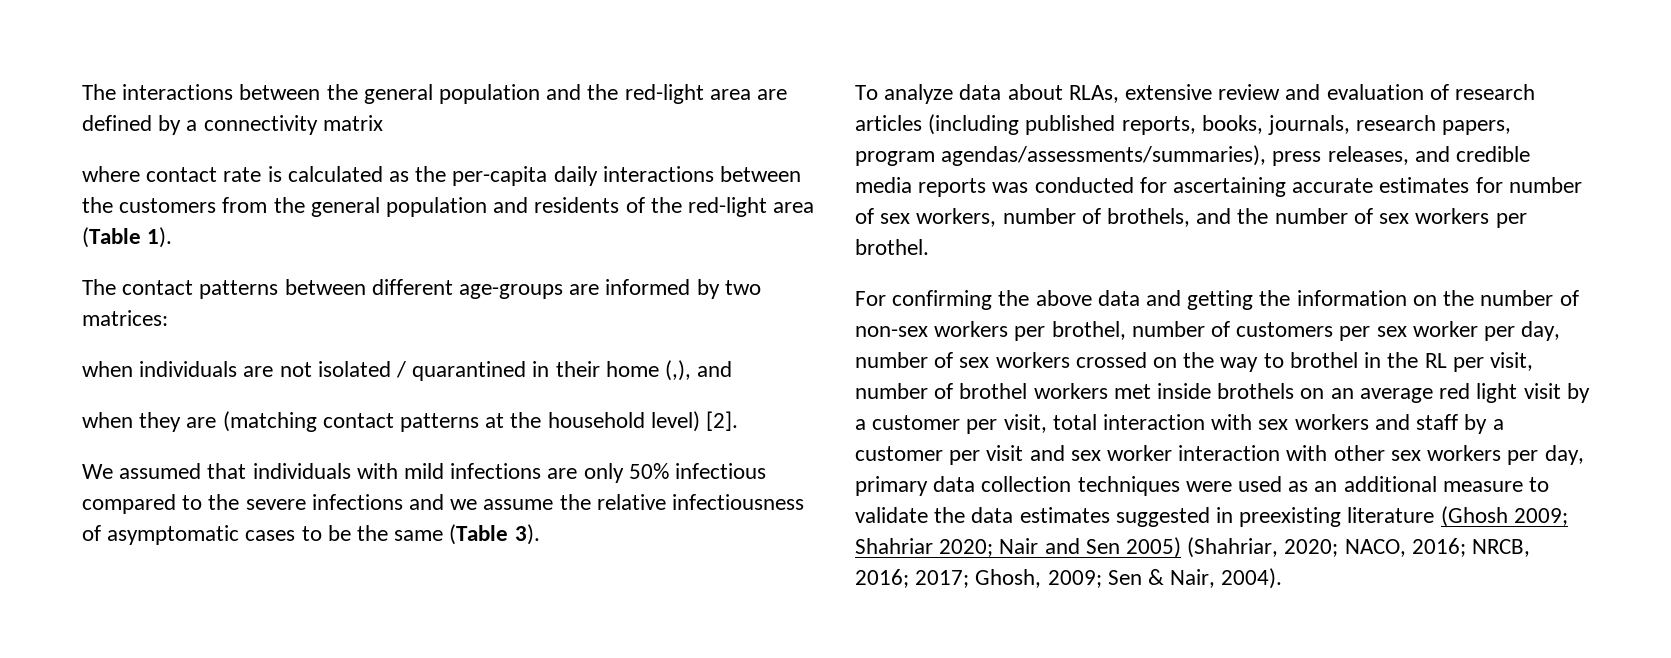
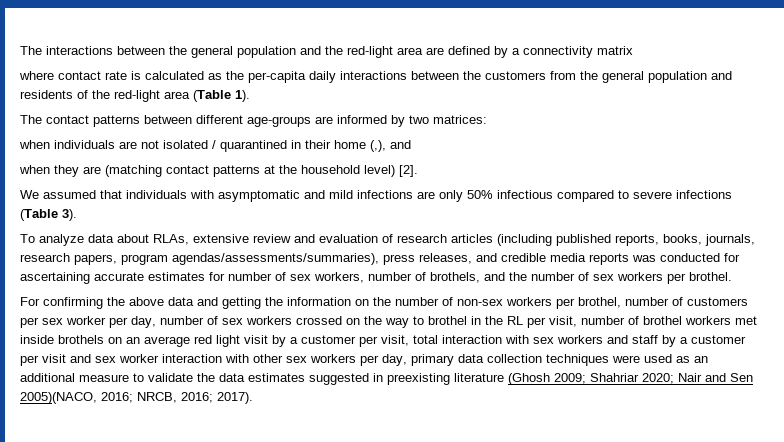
- We assumed that individuals with mild infections are only 50% infectious compared to the severe infections and we assume the relative infectiousness of asymptomatic cases to be the same (Table 3).
+ We assumed that individuals with asymptomatic and mild infections are only 50% infectious compared to severe infections (Table 3).
- Nair and Sen 2005) (Shahriar, 2020; NACO, 2016; NRCB, 2016; 2017; Ghosh, 2009; Sen & Nair, 2004).
+ Nair and Sen 2005)(NACO, 2016; NRCB, 2016; 2017).

